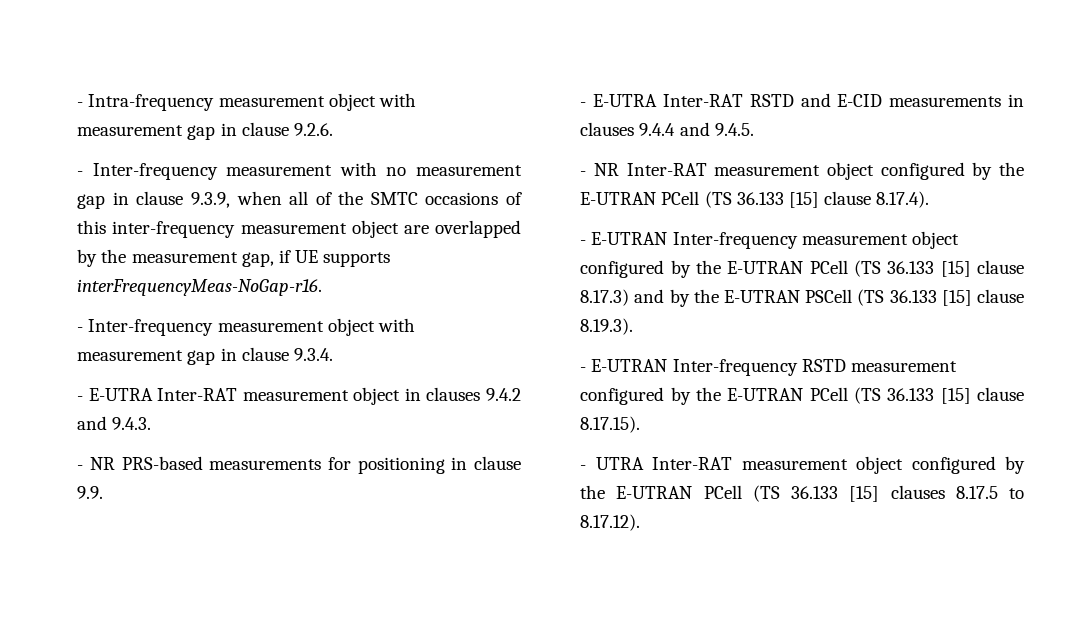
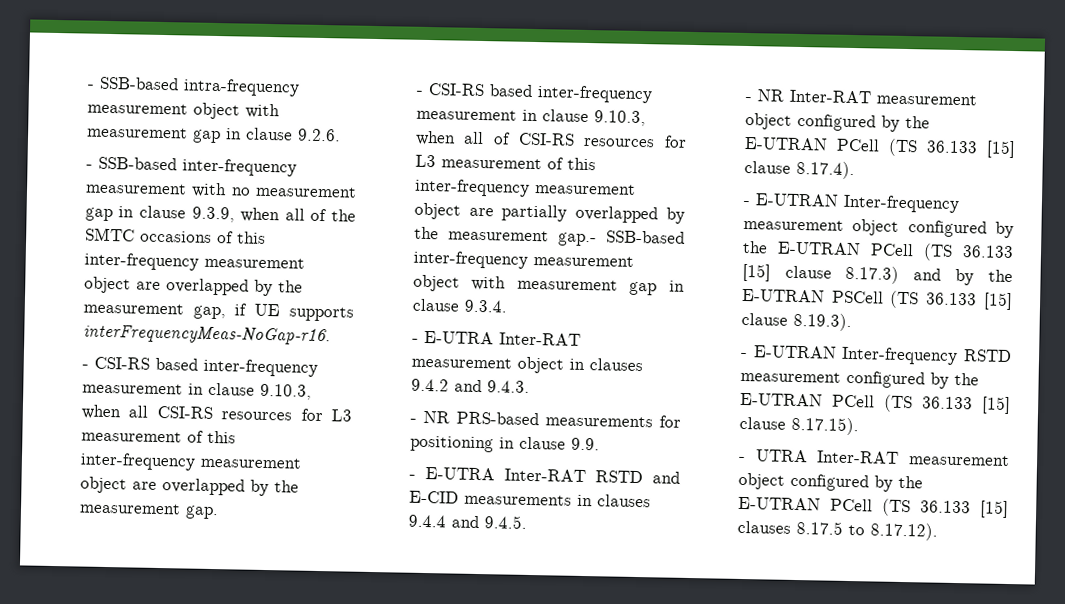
- - Intra-frequency measurement object with measurement gap in clause 9.2.6.
+ - SSB-based intra-frequency measurement object with measurement gap in clause 9.2.6.
- - Inter-frequency measurement with no measurement gap in clause 9.3.9, when all of the SMTC occasions of this inter-frequency measurement object are overlapped by the measurement gap, if UE supports interFrequencyMeas-NoGap-r16.
+ - SSB-based inter-frequency measurement with no measurement gap in clause 9.3.9, when all of the SMTC occasions of this inter-frequency measurement object are overlapped by the measurement gap, if UE supports interFrequencyMeas-NoGap-r16.
- - Inter-frequency measurement object with measurement gap in clause 9.3.4.
+ - CSI-RS based inter-frequency measurement in clause 9.10.3, when all CSI-RS resources for L3 measurement of this inter-frequency measurement object are overlapped by the measurement gap.
+ - CSI-RS based inter-frequency measurement in clause 9.10.3, when all of CSI-RS resources for L3 measurement of this inter-frequency measurement object are partially overlapped by the measurement gap.- SSB-based inter-frequency measurement object with measurement gap in clause 9.3.4.

